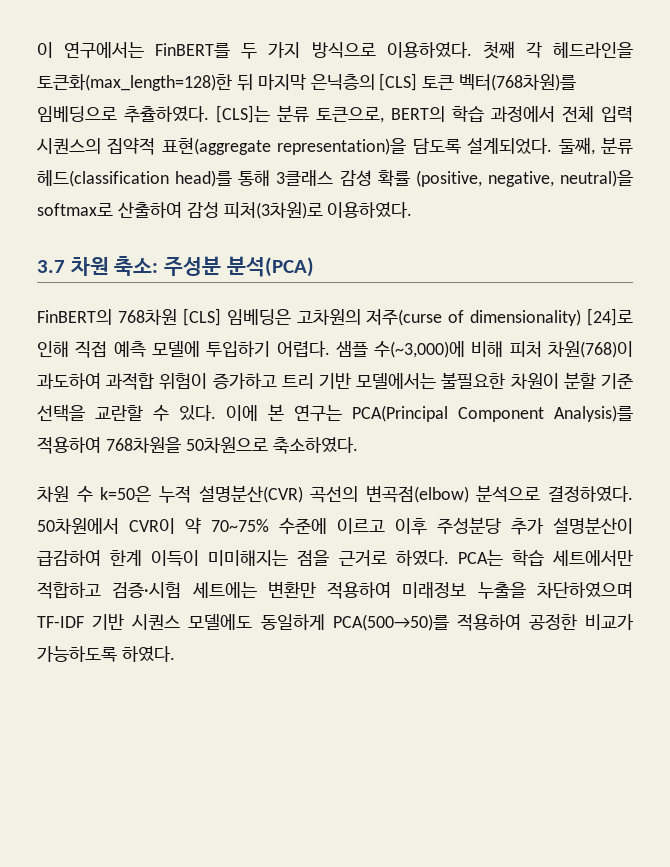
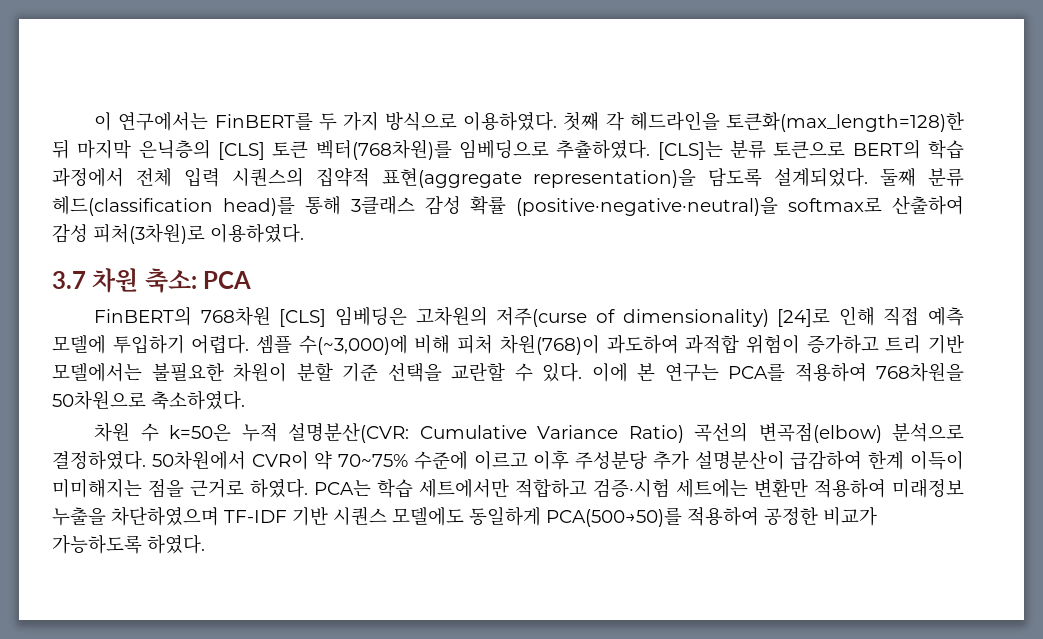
- [CLS]는 분류 토큰으로, BERT의 학습 과정에서 전체 입력 시퀀스의 집약적 표현(aggregate representation)을 담도록 설계되었다.
+ [CLS]는 분류 토큰으로 BERT의 학습 과정에서 전체 입력 시퀀스의 집약적 표현(aggregate representation)을 담도록 설계되었다.
- 둘째, 분류 헤드(classification head)를 통해 3클래스 감셩 확률 (positive, negative, neutral)을 softmax로 산출하여 감성 피처(3차원)로 이용하였다.
+ 둘째 분류 헤드(classification head)를 통해 3클래스 감성 확률 (positive·negative·neutral)을 softmax로 산출하여 감성 피처(3차원)로 이용하였다.
- 3.7 차원 축소: 주성분 분석(PCA)
+ 3.7 차원 축소: PCA
- 샘플 수(~3,000)에 비해 피처 차원(768)이 과도하여 과적합 위험이 증가하고 트리 기반 모델에서는 불필요한 차원이 분할 기준 선택을 교란할 수 있다.
+ 셈플 수(~3,000)에 비해 피처 차원(768)이 과도하여 과적합 위험이 증가하고 트리 기반 모델에서는 불필요한 차원이 분할 기준 선택을 교란할 수 있다.
- 이에 본 연구는 PCA(Principal Component Analysis)를 적용하여 768차원을 50차원으로 축소하였다.
+ 이에 본 연구는 PCA를 적용하여 768차원을 50차원으로 축소하였다.
- 차원 수 k=50은 누적 설명분산(CVR) 곡선의 변곡점(elbow) 분석으로 결정하였다.
+ 차원 수 k=50은 누적 설명분산(CVR: Cumulative Variance Ratio) 곡선의 변곡점(elbow) 분석으로 결정하였다.

